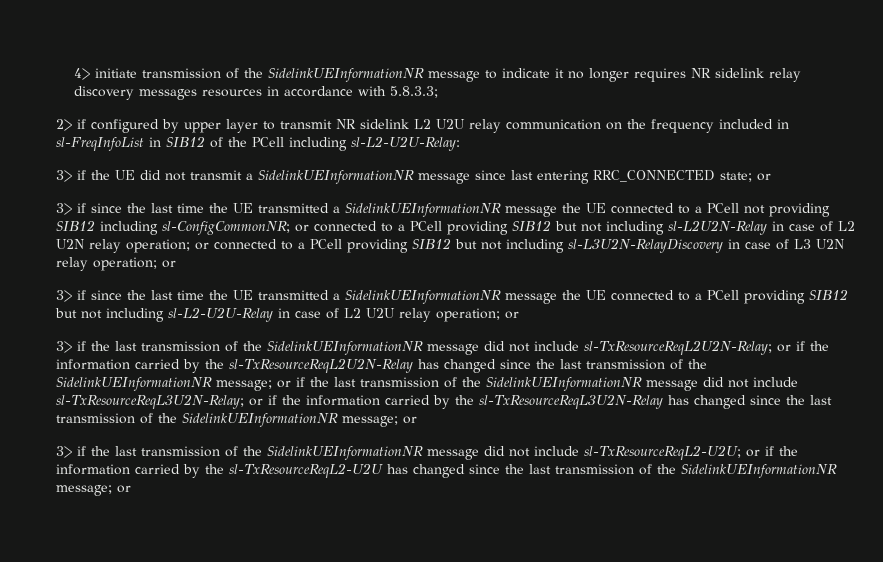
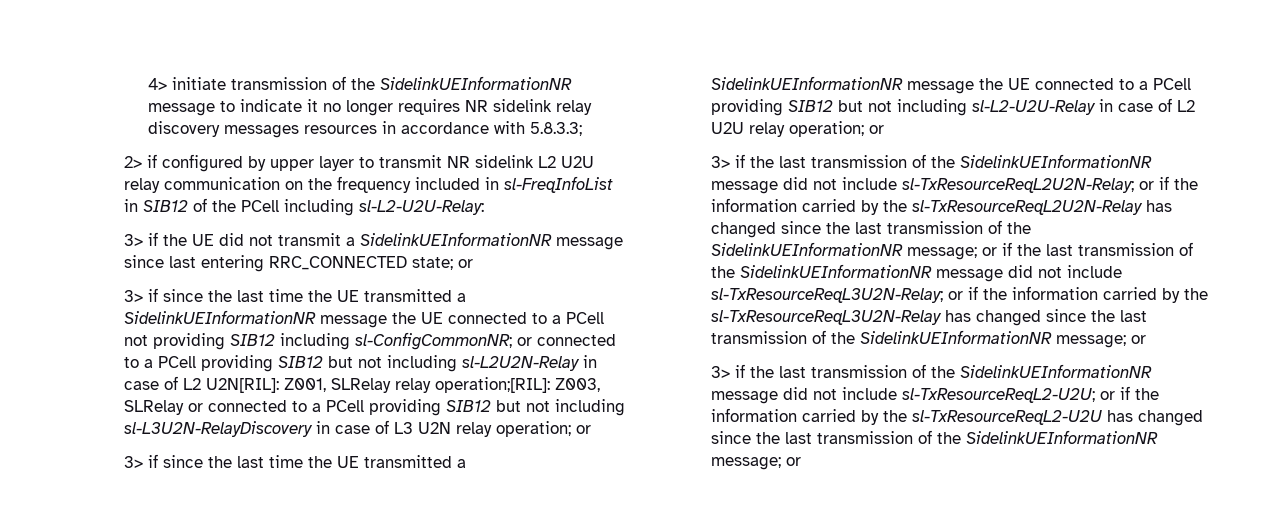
- 3> if since the last time the UE transmitted a SidelinkUEInformationNR message the UE connected to a PCell not providing SIB12 including sl-ConfigCommonNR; or connected to a PCell providing SIB12 but not including sl-L2U2N-Relay in case of L2 U2N relay operation; or connected to a PCell providing SIB12 but not including sl-L3U2N-RelayDiscovery in case of L3 U2N relay operation; or
+ 3> if since the last time the UE transmitted a SidelinkUEInformationNR message the UE connected to a PCell not providing SIB12 including sl-ConfigCommonNR; or connected to a PCell providing SIB12 but not including sl-L2U2N-Relay in case of L2 U2N[RIL]: Z001, SLRelay relay operation;[RIL]: Z003, SLRelay or connected to a PCell providing SIB12 but not including sl-L3U2N-RelayDiscovery in case of L3 U2N relay operation; or

